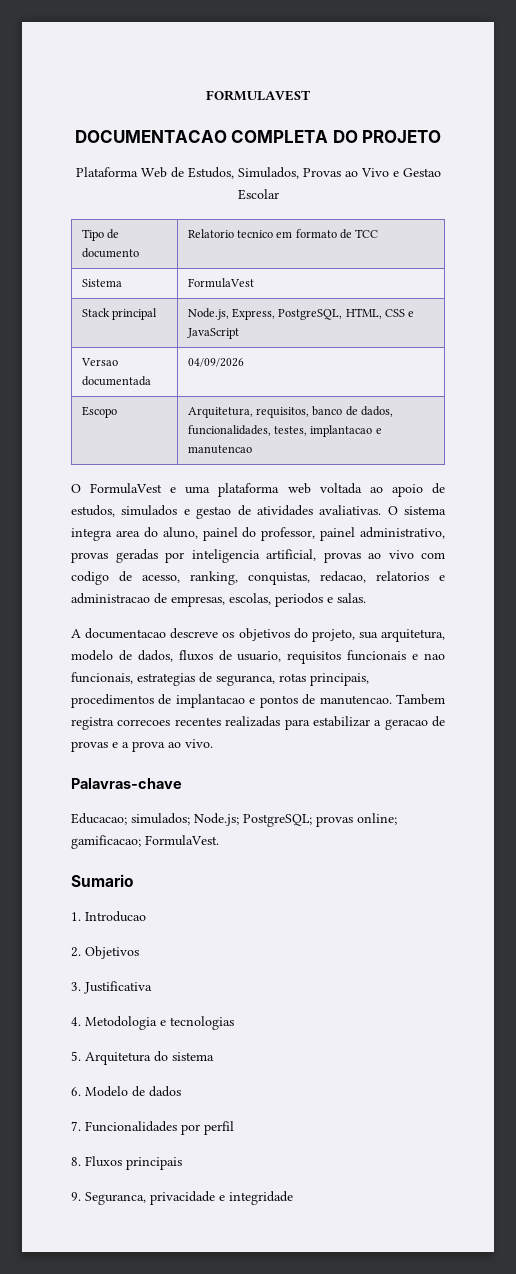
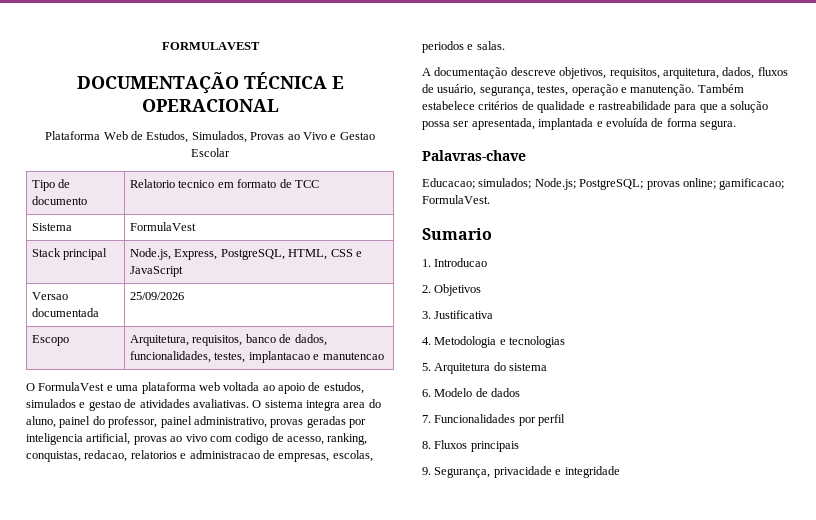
- DOCUMENTACAO COMPLETA DO PROJETO
+ DOCUMENTAÇÃO TÉCNICA E OPERACIONAL
- Versao documentada | 04/09/2026
+ Versao documentada | 25/09/2026
- A documentacao descreve os objetivos do projeto, sua arquitetura, modelo de dados, fluxos de usuario, requisitos funcionais e nao funcionais, estrategias de seguranca, rotas principais, procedimentos de implantacao e pontos de manutencao. Tambem registra correcoes recentes realizadas para estabilizar a geracao de provas e a prova ao vivo.
+ A documentação descreve objetivos, requisitos, arquitetura, dados, fluxos de usuário, segurança, testes, operação e manutenção. Também estabelece critérios de qualidade e rastreabilidade para que a solução possa ser apresentada, implantada e evoluída de forma segura.
- 9. Seguranca, privacidade e integridade
+ 9. Segurança, privacidade e integridade

